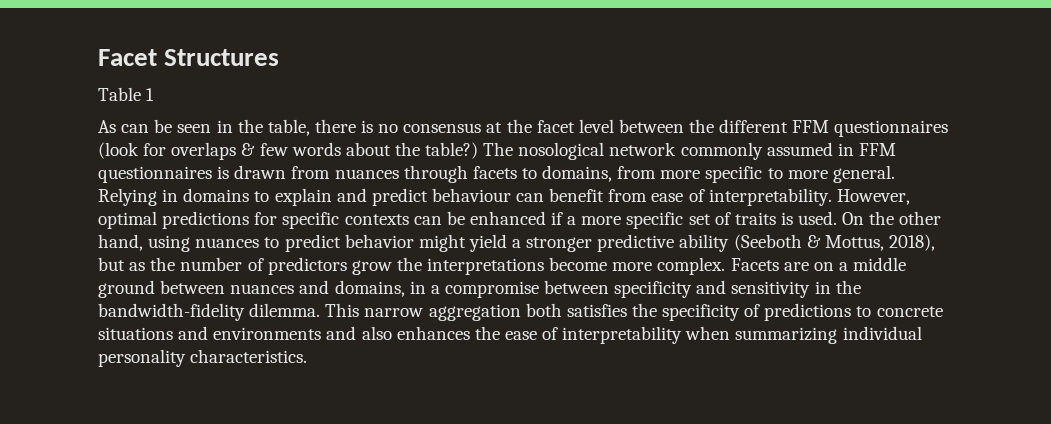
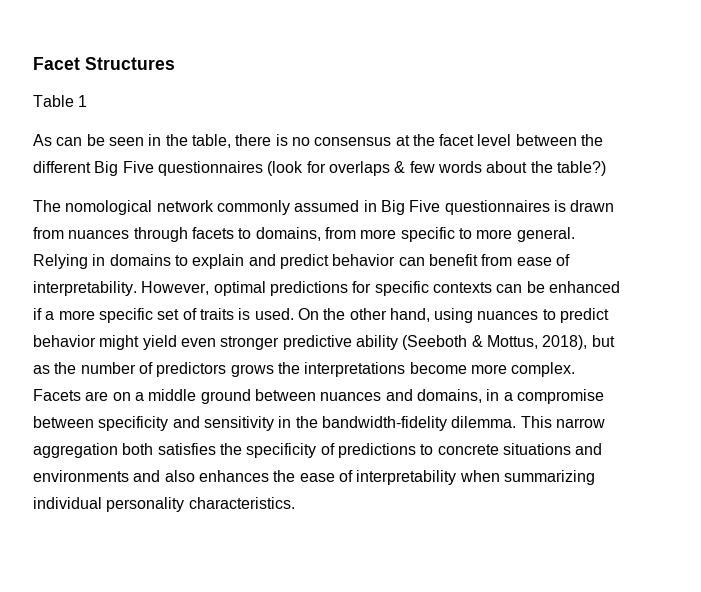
- As can be seen in the table, there is no consensus at the facet level between the different FFM questionnaires (look for overlaps & few words about the table?) The nosological network commonly assumed in FFM questionnaires is drawn from nuances through facets to domains, from more specific to more general.
+ As can be seen in the table, there is no consensus at the facet level between the different Big Five questionnaires (look for overlaps & few words about the table?)
+ The nomological network commonly assumed in Big Five questionnaires is drawn from nuances through facets to domains, from more specific to more general.
- Relying in domains to explain and predict behaviour can benefit from ease of interpretability.
+ Relying in domains to explain and predict behavior can benefit from ease of interpretability.
- On the other hand, using nuances to predict behavior might yield a stronger predictive ability (Seeboth & Mottus, 2018), but as the number of predictors grow the interpretations become more complex.
+ On the other hand, using nuances to predict behavior might yield even stronger predictive ability (Seeboth & Mottus, 2018), but as the number of predictors grows the interpretations become more complex.

